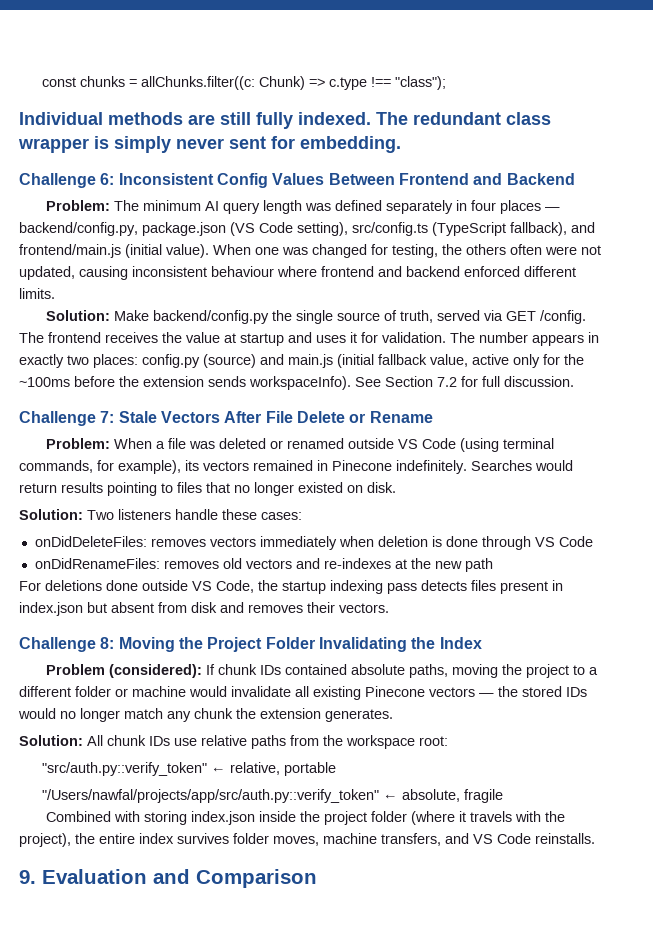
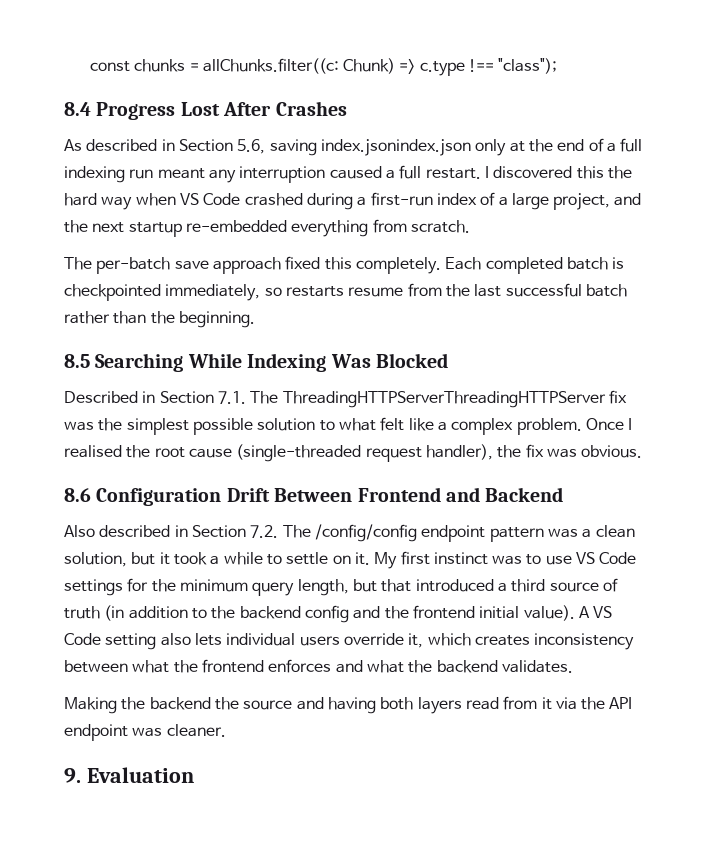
- Individual methods are still fully indexed. The redundant class wrapper is simply never sent for embedding.
- Challenge 6: Inconsistent Config Values Between Frontend and Backend
- Problem: The minimum AI query length was defined separately in four places — backend/config.py, package.json (VS Code setting), src/config.ts (TypeScript fallback), and frontend/main.js (initial value). When one was changed for testing, the others often were not updated, causing inconsistent behaviour where frontend and backend enforced different limits.
- Solution: Make backend/config.py the single source of truth, served via GET /config. The frontend receives the value at startup and uses it for validation. The number appears in exactly two places: config.py (source) and main.js (initial fallback value, active only for the ~100ms before the extension sends workspaceInfo). See Section 7.2 for full discussion.
- Challenge 7: Stale Vectors After File Delete or Rename
- Problem: When a file was deleted or renamed outside VS Code (using terminal commands, for example), its vectors remained in Pinecone indefinitely. Searches would return results pointing to files that no longer existed on disk.
- Solution: Two listeners handle these cases:
- onDidDeleteFiles: removes vectors immediately when deletion is done through VS Code
- onDidRenameFiles: removes old vectors and re-indexes at the new path
- For deletions done outside VS Code, the startup indexing pass detects files present in index.json but absent from disk and removes their vectors.
- Challenge 8: Moving the Project Folder Invalidating the Index
- Problem (considered): If chunk IDs contained absolute paths, moving the project to a different folder or machine would invalidate all existing Pinecone vectors — the stored IDs would no longer match any chunk the extension generates.
- Solution: All chunk IDs use relative paths from the workspace root:
- "src/auth.py::verify_token" ← relative, portable
- "/Users/nawfal/projects/app/src/auth.py::verify_token" ← absolute, fragile
- Combined with storing index.json inside the project folder (where it travels with the project), the entire index survives folder moves, machine transfers, and VS Code reinstalls.
+ 8.4 Progress Lost After Crashes
+ As described in Section 5.6, saving index.jsonindex.json only at the end of a full indexing run meant any interruption caused a full restart. I discovered this the hard way when VS Code crashed during a first-run index of a large project, and the next startup re-embedded everything from scratch.
+ The per-batch save approach fixed this completely. Each completed batch is checkpointed immediately, so restarts resume from the last successful batch rather than the beginning.
+ 8.5 Searching While Indexing Was Blocked
+ Described in Section 7.1. The ThreadingHTTPServerThreadingHTTPServer fix was the simplest possible solution to what felt like a complex problem. Once I realised the root cause (single-threaded request handler), the fix was obvious.
+ 8.6 Configuration Drift Between Frontend and Backend
+ Also described in Section 7.2. The /config/config endpoint pattern was a clean solution, but it took a while to settle on it. My first instinct was to use VS Code settings for the minimum query length, but that introduced a third source of truth (in addition to the backend config and the frontend initial value). A VS Code setting also lets individual users override it, which creates inconsistency between what the frontend enforces and what the backend validates.
+ Making the backend the source and having both layers read from it via the API endpoint was cleaner.
- 9. Evaluation and Comparison
+ 9. Evaluation

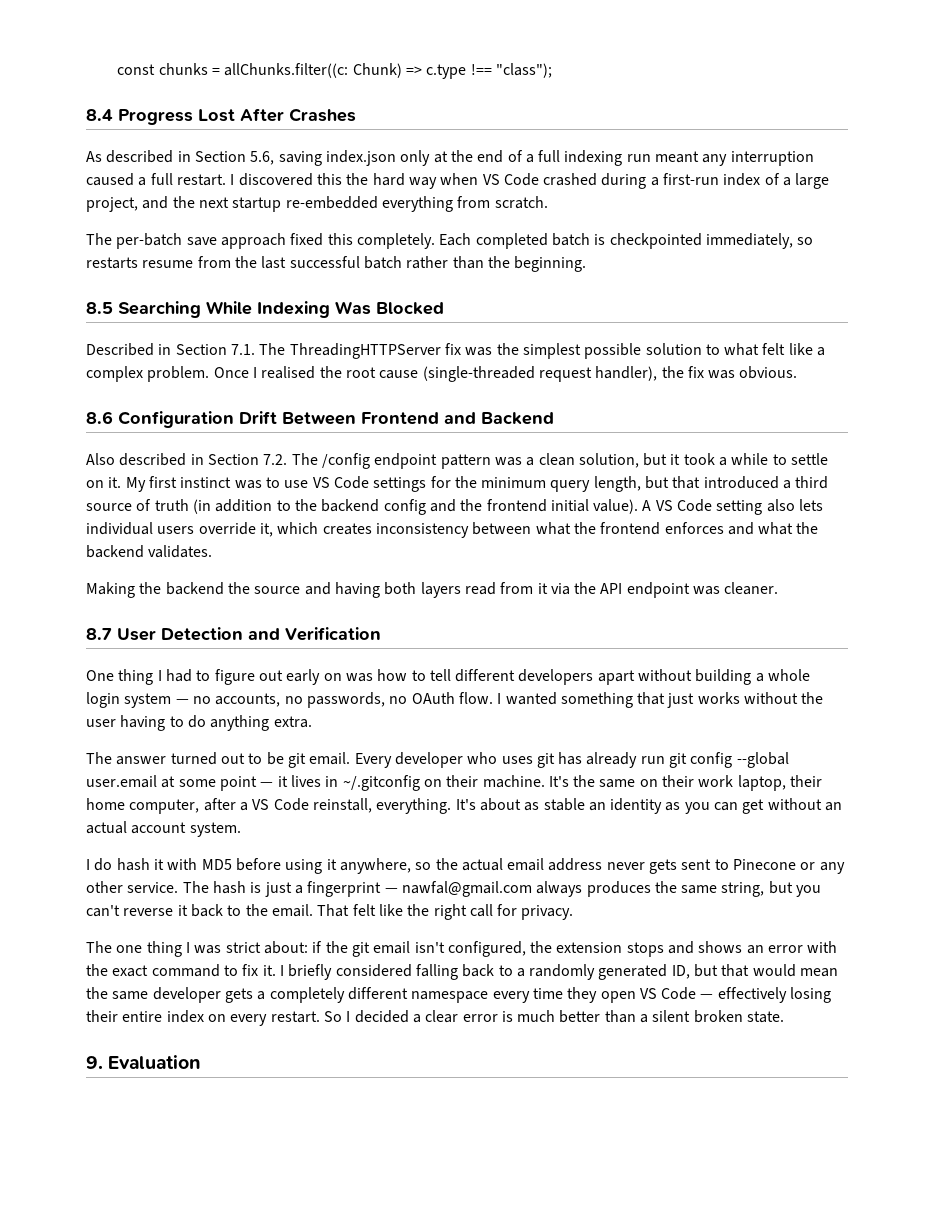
- As described in Section 5.6, saving index.jsonindex.json only at the end of a full indexing run meant any interruption caused a full restart.
+ As described in Section 5.6, saving index.json only at the end of a full indexing run meant any interruption caused a full restart.
- Described in Section 7.1. The ThreadingHTTPServerThreadingHTTPServer fix was the simplest possible solution to what felt like a complex problem.
+ Described in Section 7.1. The ThreadingHTTPServer fix was the simplest possible solution to what felt like a complex problem.
- Also described in Section 7.2. The /config/config endpoint pattern was a clean solution, but it took a while to settle on it.
+ Also described in Section 7.2. The /config endpoint pattern was a clean solution, but it took a while to settle on it.
+ 8.7 User Detection and Verification
+ One thing I had to figure out early on was how to tell different developers apart without building a whole login system — no accounts, no passwords, no OAuth flow. I wanted something that just works without the user having to do anything extra.
+ The answer turned out to be git email. Every developer who uses git has already run git config --global user.email at some point — it lives in ~/.gitconfig on their machine. It's the same on their work laptop, their home computer, after a VS Code reinstall, everything. It's about as stable an identity as you can get without an actual account system.
+ I do hash it with MD5 before using it anywhere, so the actual email address never gets sent to Pinecone or any other service. The hash is just a fingerprint — nawfal@gmail.com always produces the same string, but you can't reverse it back to the email. That felt like the right call for privacy.
+ The one thing I was strict about: if the git email isn't configured, the extension stops and shows an error with the exact command to fix it. I briefly considered falling back to a randomly generated ID, but that would mean the same developer gets a completely different namespace every time they open VS Code — effectively losing their entire index on every restart. So I decided a clear error is much better than a silent broken state.

